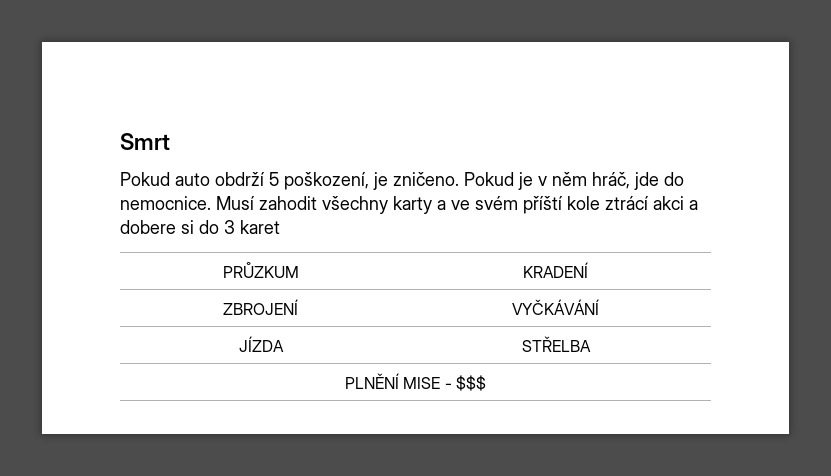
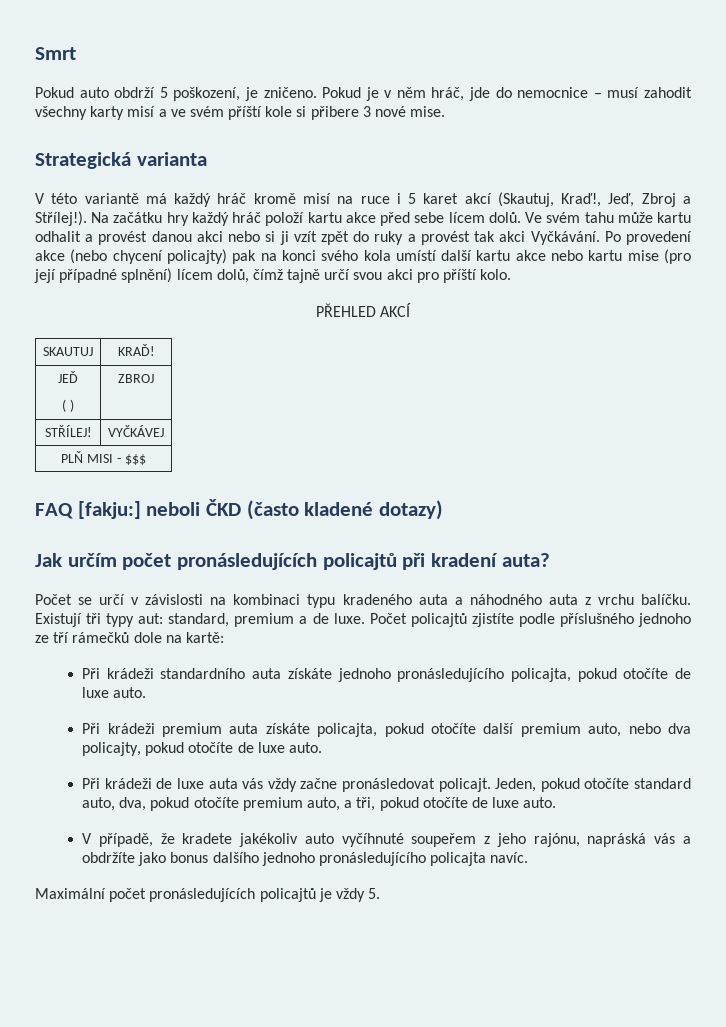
- Pokud je v něm hráč, jde do nemocnice. Musí zahodit všechny karty a ve svém příští kole ztrácí akci a dobere si do 3 karet
- PRŮZKUM | KRADENÍ
- ZBROJENÍ | VYČKÁVÁNÍ
- JÍZDA | STŘELBA
- PLNĚNÍ MISE - $$$
+ Pokud je v něm hráč, jde do nemocnice – musí zahodit všechny karty misí a ve svém příští kole si přibere 3 nové mise.
+ Strategická varianta
+ V této variantě má každý hráč kromě misí na ruce i 5 karet akcí (Skautuj, Kraď!, Jeď, Zbroj a Střílej!). Na začátku hry každý hráč položí kartu akce před sebe lícem dolů. Ve svém tahu může kartu odhalit a provést danou akci nebo si ji vzít zpět do ruky a provést tak akci Vyčkávání. Po provedení akce (nebo chycení policajty) pak na konci svého kola umístí další kartu akce nebo kartu mise (pro její případné splnění) lícem dolů, čímž tajně určí svou akci pro příští kolo.
+ PŘEHLED AKCÍ
+ SKAUTUJ | KRAĎ!
+ JEĎ
+ ( ) | ZBROJ
+ STŘÍLEJ! | VYČKÁVEJ
+ PLŇ MISI - $$$
+ FAQ [fakju:] neboli ČKD (často kladené dotazy)
+ Jak určím počet pronásledujících policajtů při kradení auta?
+ Počet se určí v závislosti na kombinaci typu kradeného auta a náhodného auta z vrchu balíčku. Existují tři typy aut: standard, premium a de luxe. Počet policajtů zjistíte podle příslušného jednoho ze tří rámečků dole na kartě:
+ Při krádeži standardního auta získáte jednoho pronásledujícího policajta, pokud otočíte de luxe auto.
+ Při krádeži premium auta získáte policajta, pokud otočíte další premium auto, nebo dva policajty, pokud otočíte de luxe auto.
+ Při krádeži de luxe auta vás vždy začne pronásledovat policajt. Jeden, pokud otočíte standard auto, dva, pokud otočíte premium auto, a tři, pokud otočíte de luxe auto.
+ V případě, že kradete jakékoliv auto vyčíhnuté soupeřem z jeho rajónu, napráská vás a obdržíte jako bonus dalšího jednoho pronásledujícího policajta navíc.
+ Maximální počet pronásledujících policajtů je vždy 5.

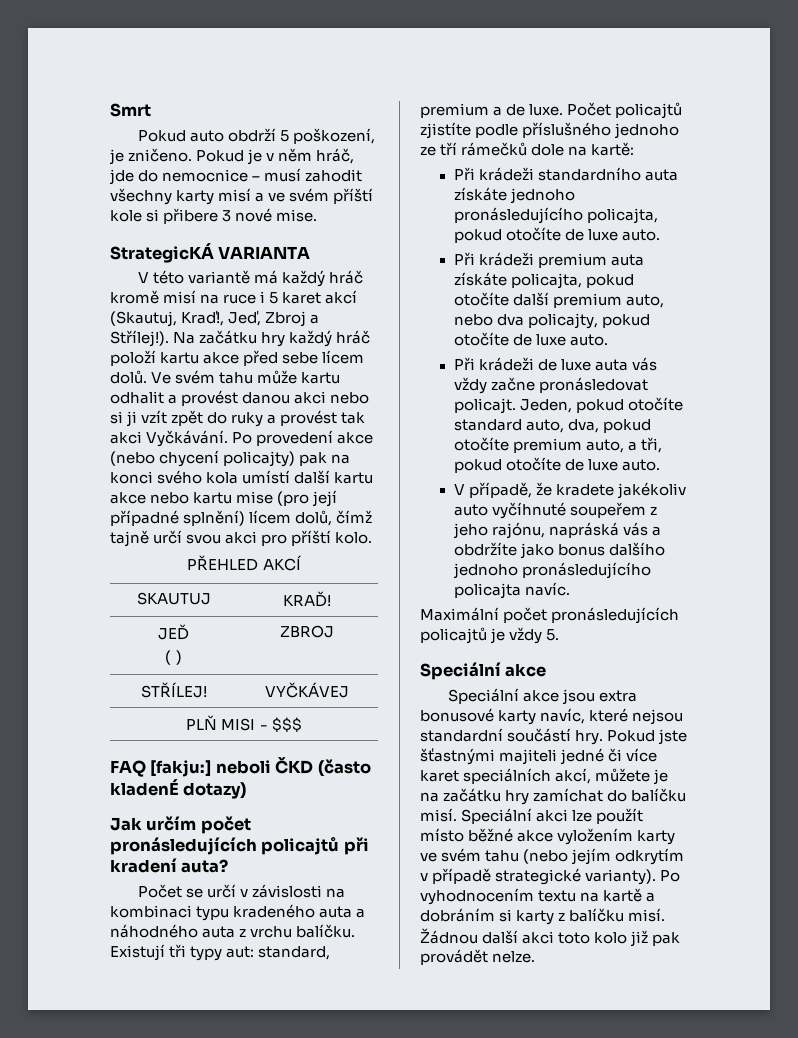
- Strategická varianta
+ StrategicKÁ VARIANTA
- FAQ [fakju:] neboli ČKD (často kladené dotazy)
+ FAQ [fakju:] neboli ČKD (často kladenÉ dotazy)
  Maximální počet pronásledujících policajtů je vždy 5.
+ Speciální akce
+ Speciální akce jsou extra bonusové karty navíc, které nejsou standardní součástí hry. Pokud jste šťastnými majiteli jedné či více karet speciálních akcí, můžete je na začátku hry zamíchat do balíčku misí. Speciální akci lze použít místo běžné akce vyložením karty ve svém tahu (nebo jejím odkrytím v případě strategické varianty). Po vyhodnocením textu na kartě a dobráním si karty z balíčku misí. Žádnou další akci toto kolo již pak provádět nelze.

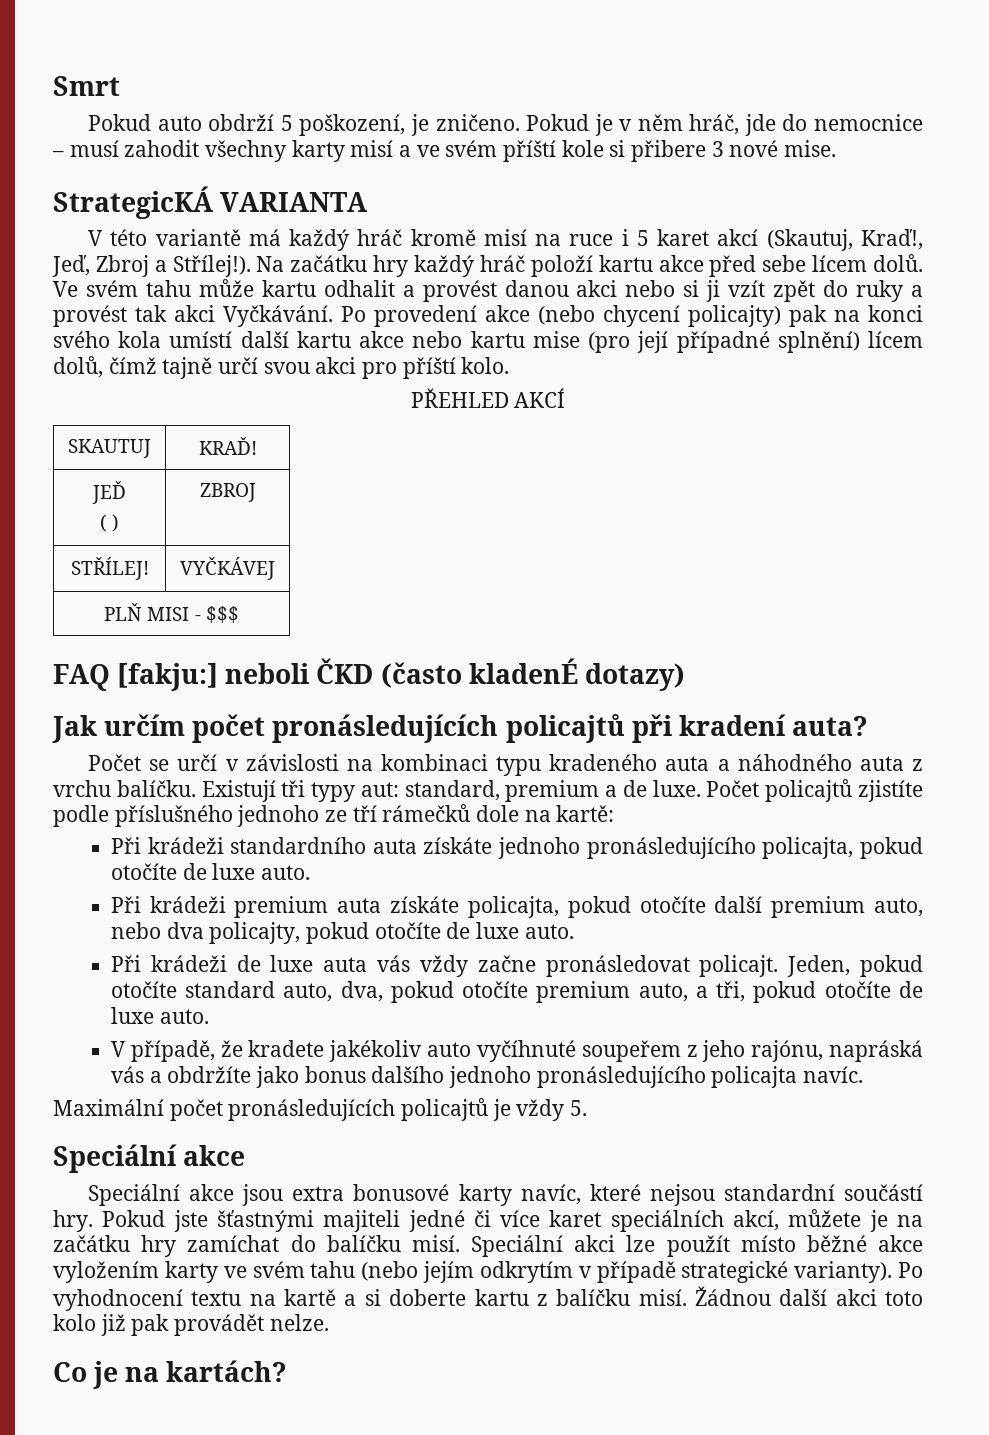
- Po vyhodnocením textu na kartě a dobráním si karty z balíčku misí.
+ Po vyhodnocení textu na kartě a si doberte kartu z balíčku misí.
+ Co je na kartách?

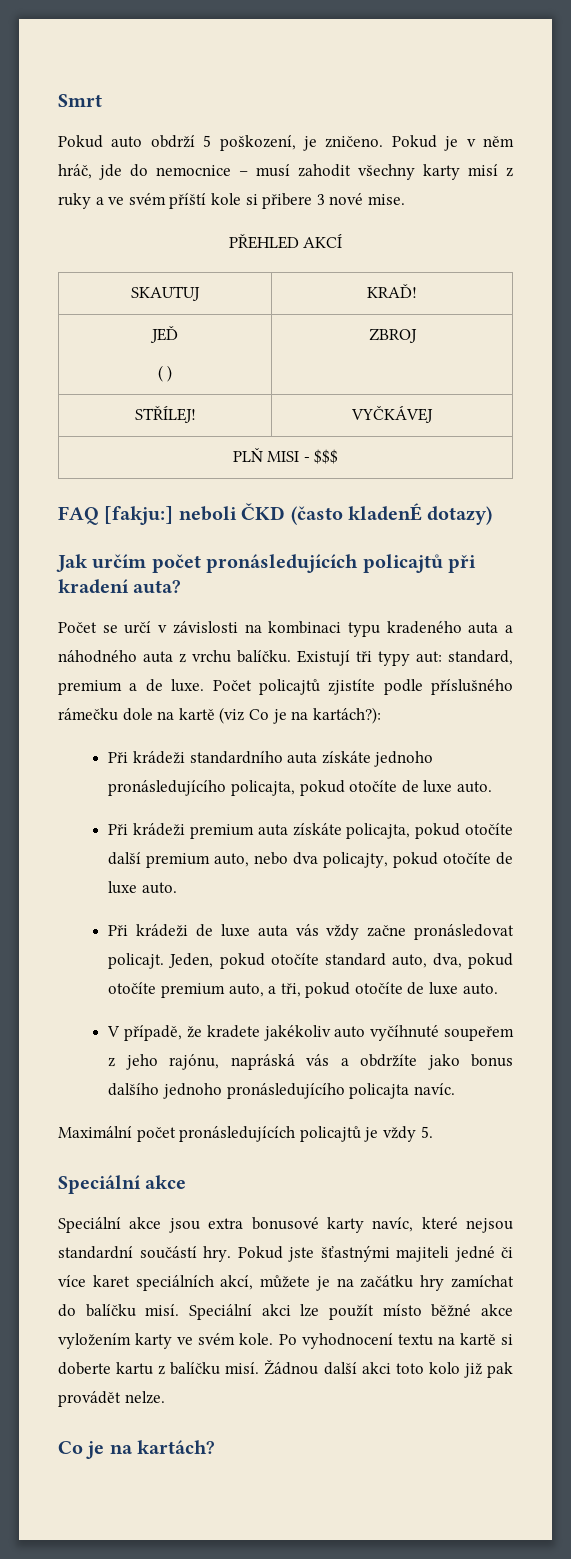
- Pokud je v něm hráč, jde do nemocnice – musí zahodit všechny karty misí a ve svém příští kole si přibere 3 nové mise.
+ Pokud je v něm hráč, jde do nemocnice – musí zahodit všechny karty misí z ruky a ve svém příští kole si přibere 3 nové mise.
- StrategicKÁ VARIANTA
- V této variantě má každý hráč kromě misí na ruce i 5 karet akcí (Skautuj, Kraď!, Jeď, Zbroj a Střílej!). Na začátku hry každý hráč položí kartu akce před sebe lícem dolů. Ve svém tahu může kartu odhalit a provést danou akci nebo si ji vzít zpět do ruky a provést tak akci Vyčkávání. Po provedení akce (nebo chycení policajty) pak na konci svého kola umístí další kartu akce nebo kartu mise (pro její případné splnění) lícem dolů, čímž tajně určí svou akci pro příští kolo.
- Počet policajtů zjistíte podle příslušného jednoho ze tří rámečků dole na kartě:
+ Počet policajtů zjistíte podle příslušného rámečku dole na kartě (viz Co je na kartách?):
- Speciální akci lze použít místo běžné akce vyložením karty ve svém tahu (nebo jejím odkrytím v případě strategické varianty).
+ Speciální akci lze použít místo běžné akce vyložením karty ve svém kole.
- Po vyhodnocení textu na kartě a si doberte kartu z balíčku misí.
+ Po vyhodnocení textu na kartě si doberte kartu z balíčku misí.

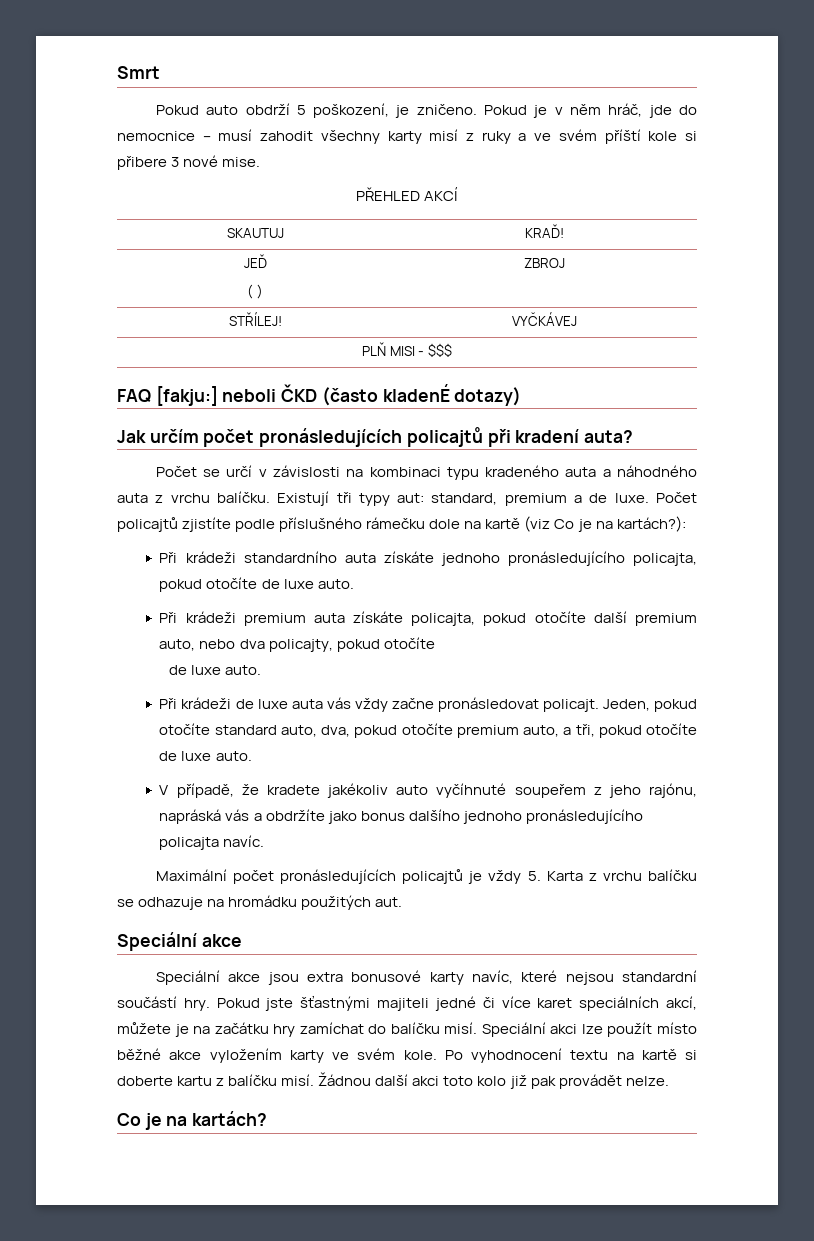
- Při krádeži premium auta získáte policajta, pokud otočíte další premium auto, nebo dva policajty, pokud otočíte de luxe auto.
+ Při krádeži premium auta získáte policajta, pokud otočíte další premium auto, nebo dva policajty, pokud otočíte
+ de luxe auto.
- Maximální počet pronásledujících policajtů je vždy 5.
+ Maximální počet pronásledujících policajtů je vždy 5. Karta z vrchu balíčku se odhazuje na hromádku použitých aut.

